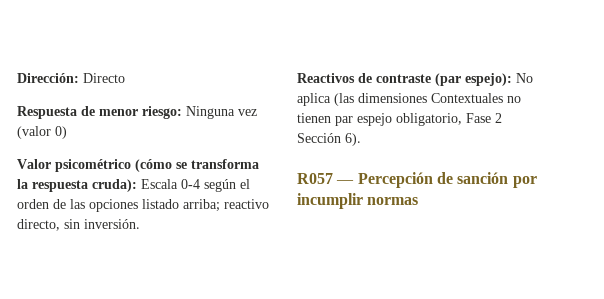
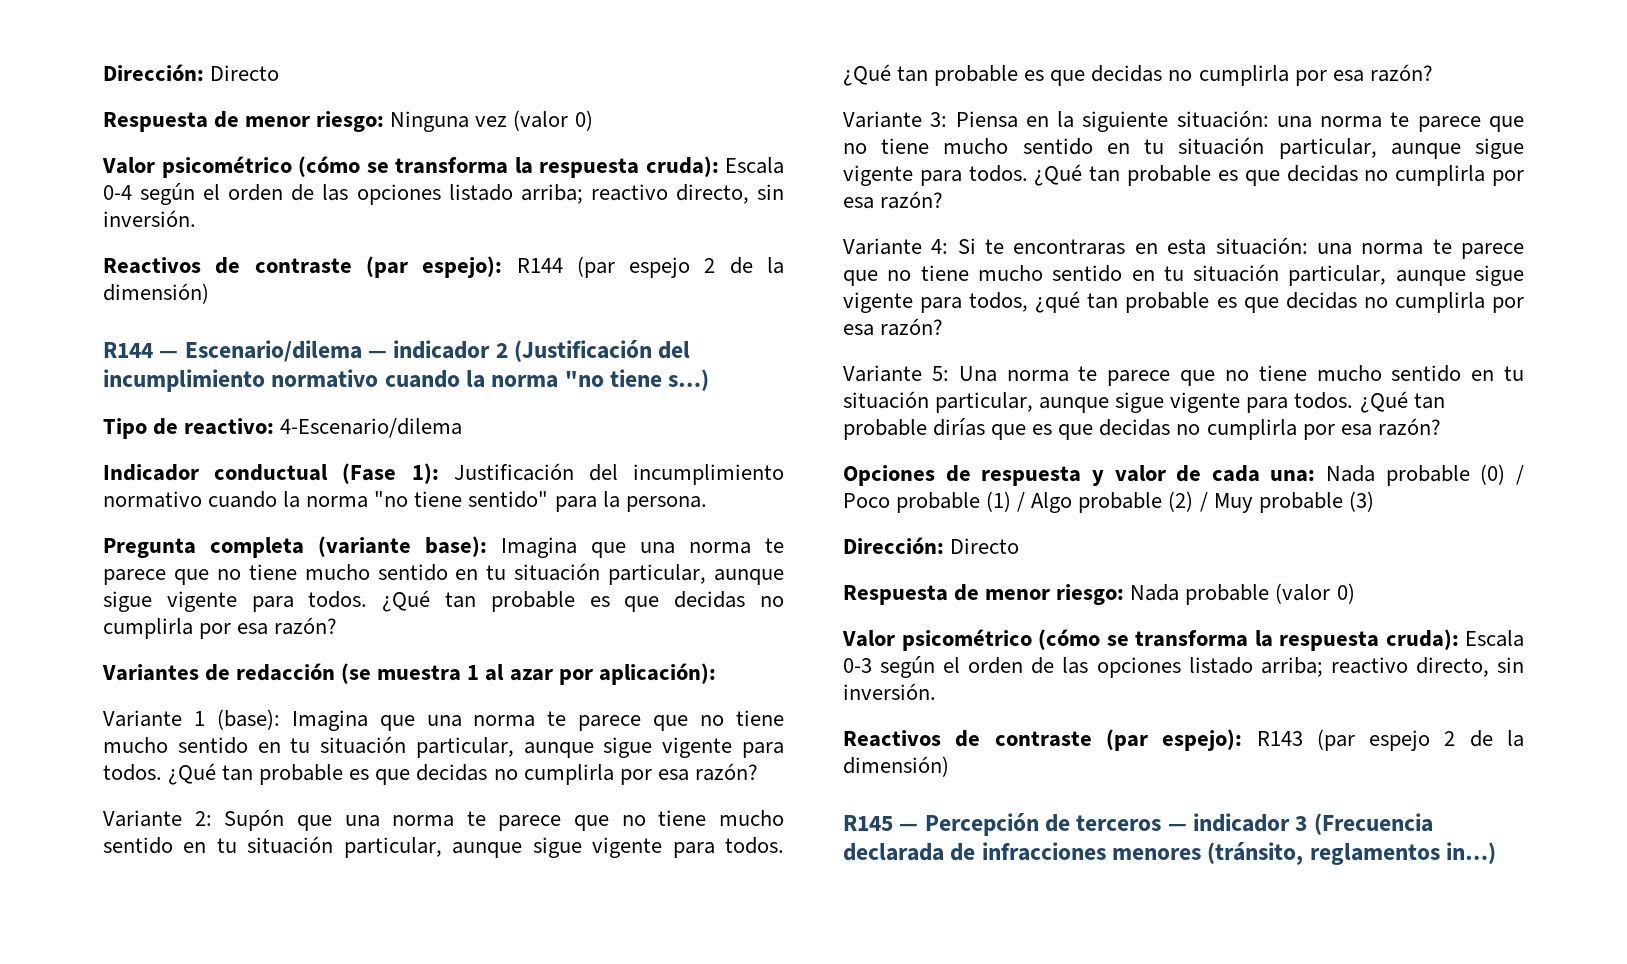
- Reactivos de contraste (par espejo): No aplica (las dimensiones Contextuales no tienen par espejo obligatorio, Fase 2 Sección 6).
- R057 — Percepción de sanción por incumplir normas
+ Reactivos de contraste (par espejo): R144 (par espejo 2 de la dimensión)
+ R144 — Escenario/dilema — indicador 2 (Justificación del incumplimiento normativo cuando la norma "no tiene s…)
+ Tipo de reactivo: 4-Escenario/dilema
+ Indicador conductual (Fase 1): Justificación del incumplimiento normativo cuando la norma "no tiene sentido" para la persona.
+ Pregunta completa (variante base): Imagina que una norma te parece que no tiene mucho sentido en tu situación particular, aunque sigue vigente para todos. ¿Qué tan probable es que decidas no cumplirla por esa razón?
+ Variantes de redacción (se muestra 1 al azar por aplicación):
+ Variante 1 (base): Imagina que una norma te parece que no tiene mucho sentido en tu situación particular, aunque sigue vigente para todos. ¿Qué tan probable es que decidas no cumplirla por esa razón?
+ Variante 2: Supón que una norma te parece que no tiene mucho sentido en tu situación particular, aunque sigue vigente para todos. ¿Qué tan probable es que decidas no cumplirla por esa razón?
+ Variante 3: Piensa en la siguiente situación: una norma te parece que no tiene mucho sentido en tu situación particular, aunque sigue vigente para todos. ¿Qué tan probable es que decidas no cumplirla por esa razón?
+ Variante 4: Si te encontraras en esta situación: una norma te parece que no tiene mucho sentido en tu situación particular, aunque sigue vigente para todos, ¿qué tan probable es que decidas no cumplirla por esa razón?
+ Variante 5: Una norma te parece que no tiene mucho sentido en tu situación particular, aunque sigue vigente para todos. ¿Qué tan probable dirías que es que decidas no cumplirla por esa razón?
+ Opciones de respuesta y valor de cada una: Nada probable (0) / Poco probable (1) / Algo probable (2) / Muy probable (3)
+ Dirección: Directo
+ Respuesta de menor riesgo: Nada probable (valor 0)
+ Valor psicométrico (cómo se transforma la respuesta cruda): Escala 0-3 según el orden de las opciones listado arriba; reactivo directo, sin inversión.
+ Reactivos de contraste (par espejo): R143 (par espejo 2 de la dimensión)
+ R145 — Percepción de terceros — indicador 3 (Frecuencia declarada de infracciones menores (tránsito, reglamentos in…)

